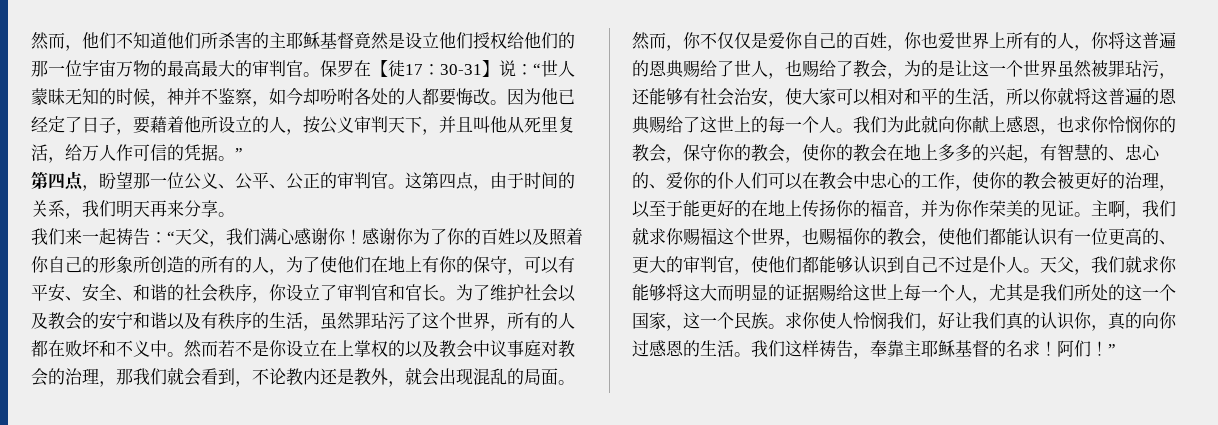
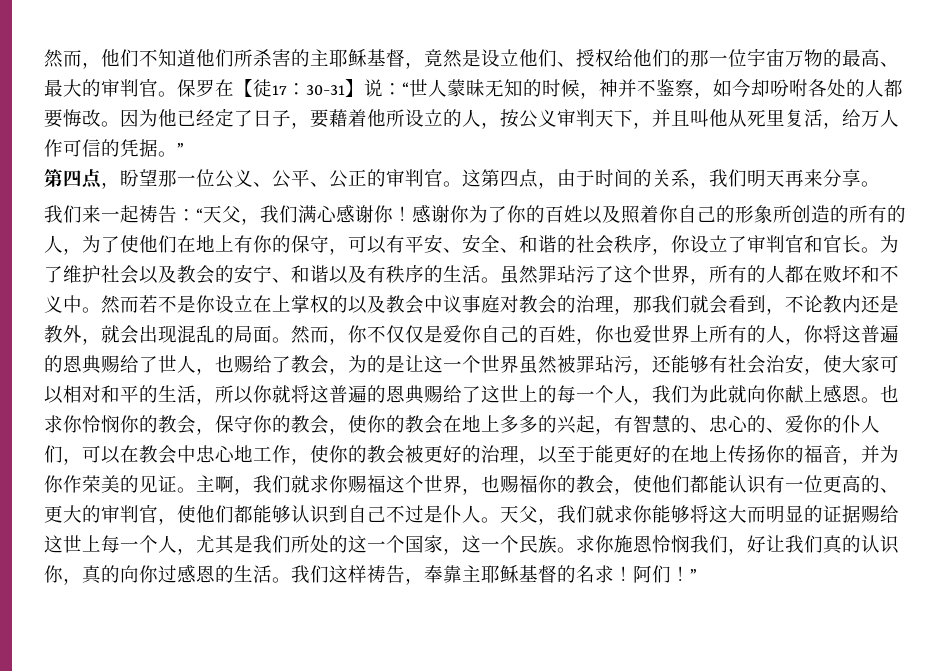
- 然而，他们不知道他们所杀害的主耶稣基督竟然是设立他们授权给他们的那一位宇宙万物的最高最大的审判官。
+ 然而，他们不知道他们所杀害的主耶稣基督，竟然是设立他们、授权给他们的那一位宇宙万物的最高、最大的审判官。
- 为了维护社会以及教会的安宁和谐以及有秩序的生活，虽然罪玷污了这个世界，所有的人都在败坏和不义中。
+ 为了维护社会以及教会的安宁、和谐以及有秩序的生活。虽然罪玷污了这个世界，所有的人都在败坏和不义中。
- 然而，你不仅仅是爱你自己的百姓，你也爱世界上所有的人，你将这普遍的恩典赐给了世人，也赐给了教会，为的是让这一个世界虽然被罪玷污，还能够有社会治安，使大家可以相对和平的生活，所以你就将这普遍的恩典赐给了这世上的每一个人。我们为此就向你献上感恩，也求你怜悯你的教会，保守你的教会，使你的教会在地上多多的兴起，有智慧的、忠心的、爱你的仆人们可以在教会中忠心的工作，使你的教会被更好的治理，以至于能更好的在地上传扬你的福音，并为你作荣美的见证。
+ 然而，你不仅仅是爱你自己的百姓，你也爱世界上所有的人，你将这普遍的恩典赐给了世人，也赐给了教会，为的是让这一个世界虽然被罪玷污，还能够有社会治安，使大家可以相对和平的生活，所以你就将这普遍的恩典赐给了这世上的每一个人，我们为此就向你献上感恩。也求你怜悯你的教会，保守你的教会，使你的教会在地上多多的兴起，有智慧的、忠心的、爱你的仆人们，可以在教会中忠心地工作，使你的教会被更好的治理，以至于能更好的在地上传扬你的福音，并为你作荣美的见证。
- 求你使人怜悯我们，好让我们真的认识你，真的向你过感恩的生活。
+ 求你施恩怜悯我们，好让我们真的认识你，真的向你过感恩的生活。

